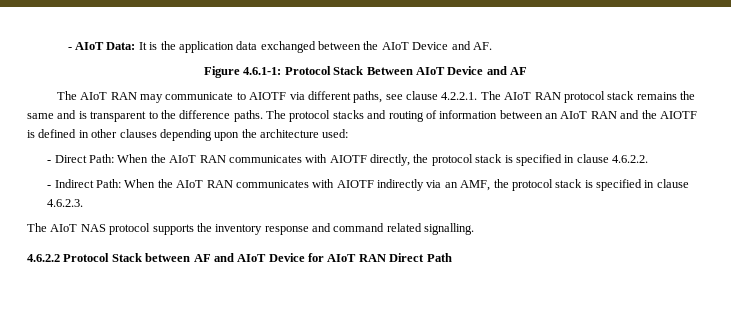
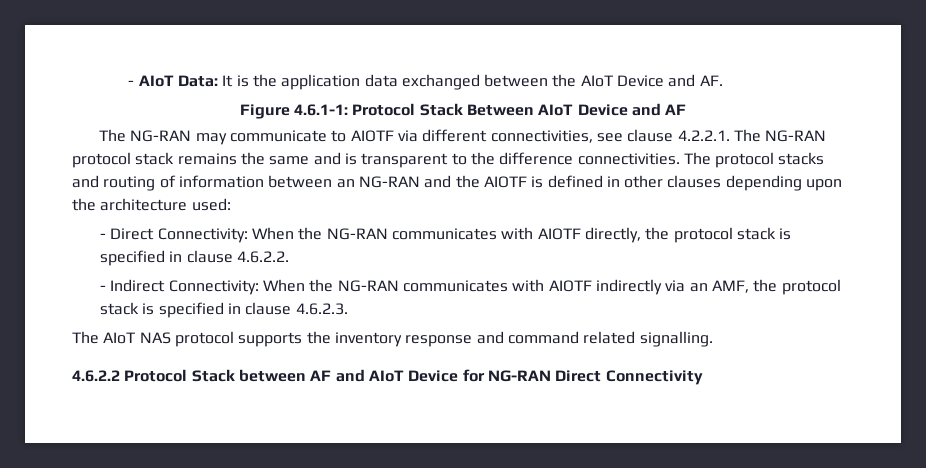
- The AIoT RAN may communicate to AIOTF via different paths, see clause 4.2.2.1. The AIoT RAN protocol stack remains the same and is transparent to the difference paths.
+ The NG-RAN may communicate to AIOTF via different connectivities, see clause 4.2.2.1. The NG-RAN protocol stack remains the same and is transparent to the difference connectivities.
- The protocol stacks and routing of information between an AIoT RAN and the AIOTF is defined in other clauses depending upon the architecture used:
+ The protocol stacks and routing of information between an NG-RAN and the AIOTF is defined in other clauses depending upon the architecture used:
- - Direct Path: When the AIoT RAN communicates with AIOTF directly, the protocol stack is specified in clause 4.6.2.2.
+ - Direct Connectivity: When the NG-RAN communicates with AIOTF directly, the protocol stack is specified in clause 4.6.2.2.
- - Indirect Path: When the AIoT RAN communicates with AIOTF indirectly via an AMF, the protocol stack is specified in clause 4.6.2.3.
+ - Indirect Connectivity: When the NG-RAN communicates with AIOTF indirectly via an AMF, the protocol stack is specified in clause 4.6.2.3.
- 4.6.2.2 Protocol Stack between AF and AIoT Device for AIoT RAN Direct Path
+ 4.6.2.2 Protocol Stack between AF and AIoT Device for NG-RAN Direct Connectivity

